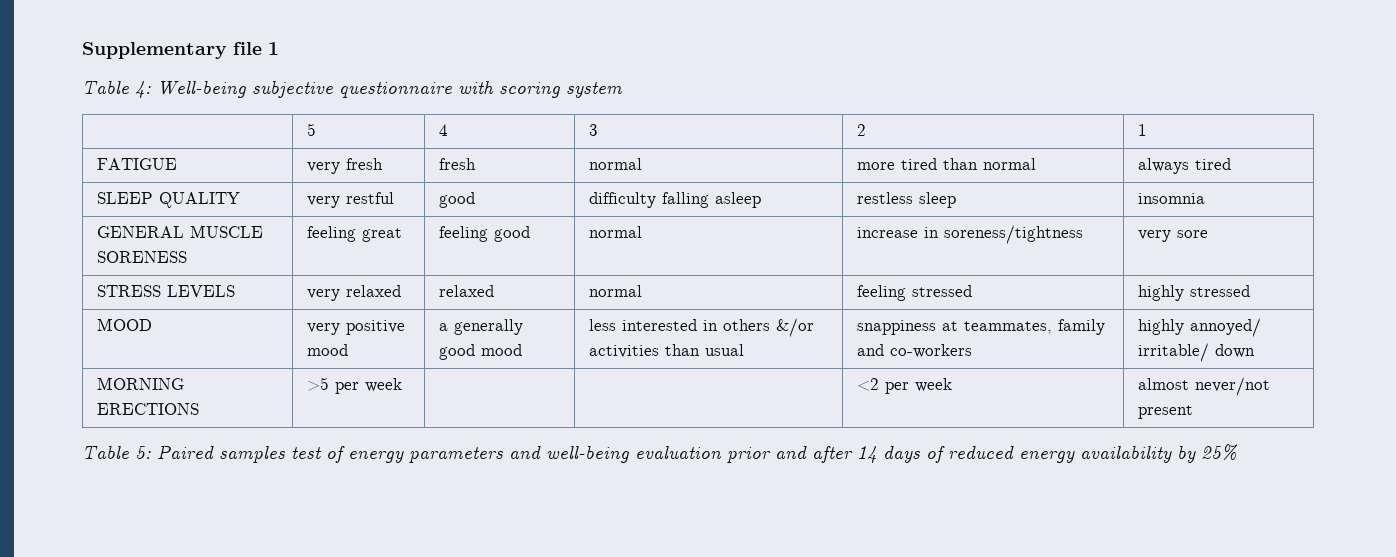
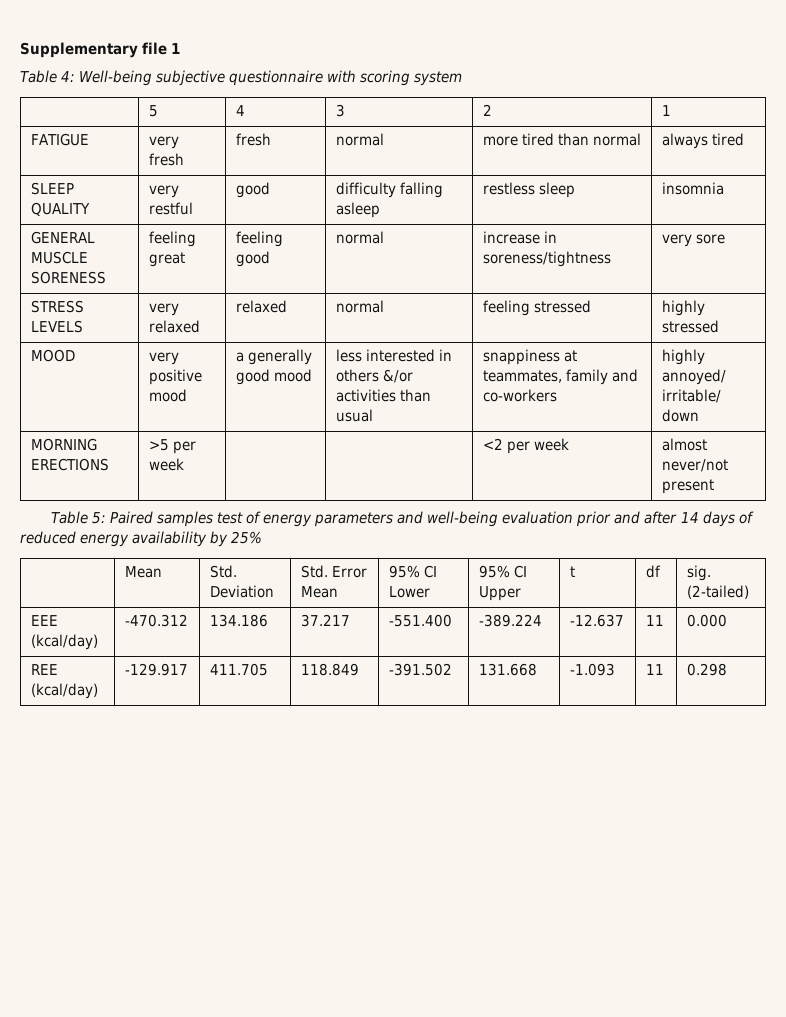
+ | Mean | Std. Deviation | Std. Error Mean | 95% CI Lower | 95% CI Upper | t | df | sig. (2-tailed)
+ EEE (kcal/day) | -470.312 | 134.186 | 37.217 | -551.400 | -389.224 | -12.637 | 11 | 0.000
+ REE (kcal/day) | -129.917 | 411.705 | 118.849 | -391.502 | 131.668 | -1.093 | 11 | 0.298

